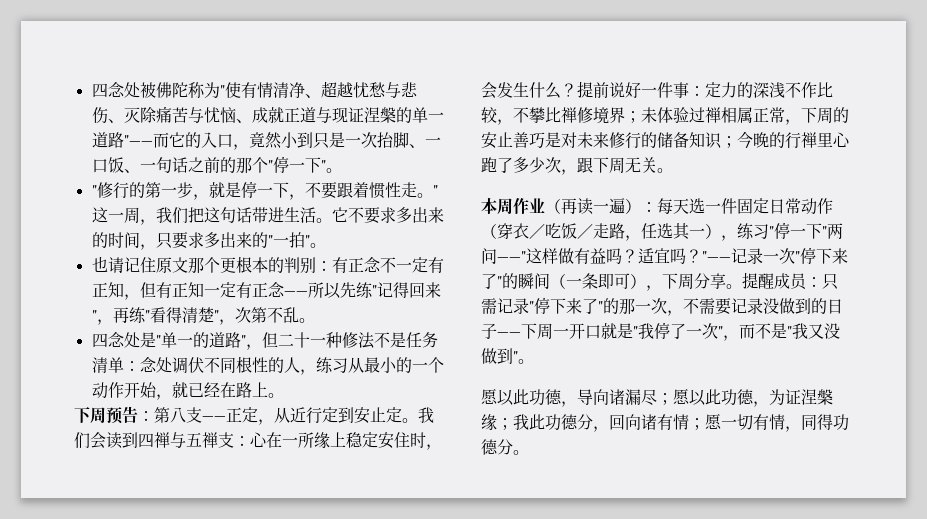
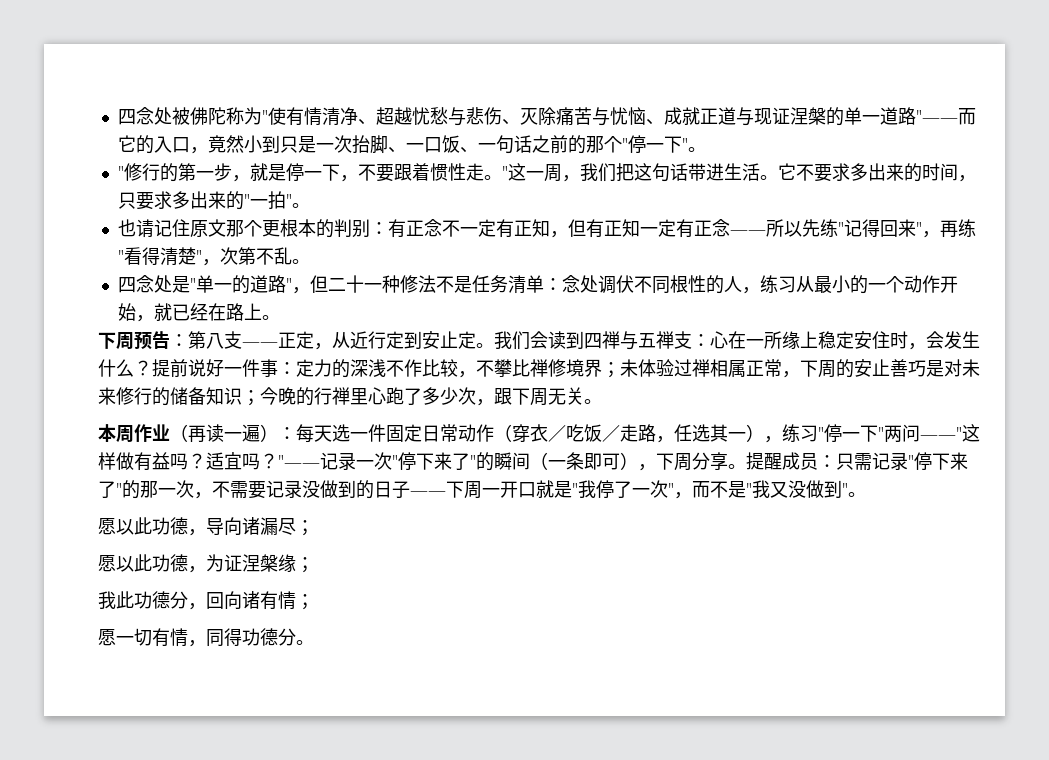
- 愿以此功德，导向诸漏尽；愿以此功德，为证涅槃缘；我此功德分，回向诸有情；愿一切有情，同得功德分。
+ 愿以此功德，导向诸漏尽；
+ 愿以此功德，为证涅槃缘；
+ 我此功德分，回向诸有情；
+ 愿一切有情，同得功德分。

